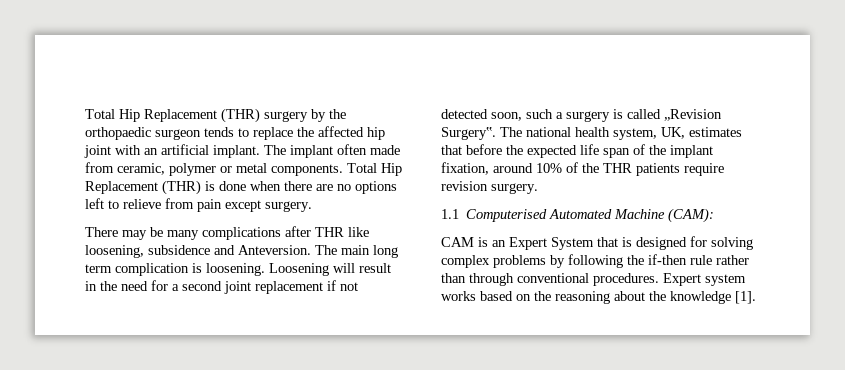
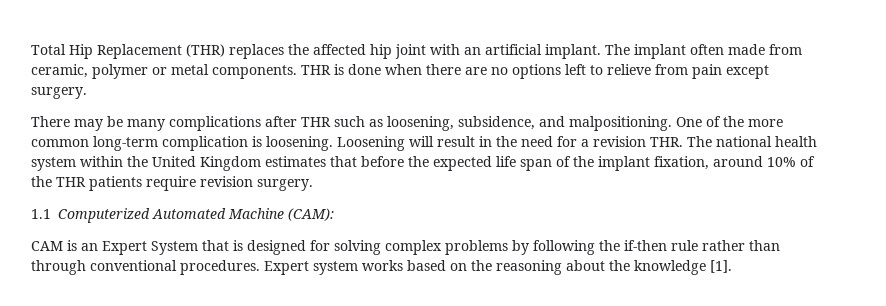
- Total Hip Replacement (THR) surgery by the orthopaedic surgeon tends to replace the affected hip joint with an artificial implant.
+ Total Hip Replacement (THR) replaces the affected hip joint with an artificial implant.
- Total Hip Replacement (THR) is done when there are no options left to relieve from pain except surgery.
+ THR is done when there are no options left to relieve from pain except surgery.
- There may be many complications after THR like loosening, subsidence and Anteversion. The main long term complication is loosening.
+ There may be many complications after THR such as loosening, subsidence, and malpositioning. One of the more common long-term complication is loosening.
- Loosening will result in the need for a second joint replacement if not detected soon, such a surgery is called „Revision Surgery‟. The national health system, UK, estimates that before the expected life span of the implant fixation, around 10% of the THR patients require revision surgery.
+ Loosening will result in the need for a revision THR. The national health system within the United Kingdom estimates that before the expected life span of the implant fixation, around 10% of the THR patients require revision surgery.
- 1.1 Computerised Automated Machine (CAM):
+ 1.1 Computerized Automated Machine (CAM):

